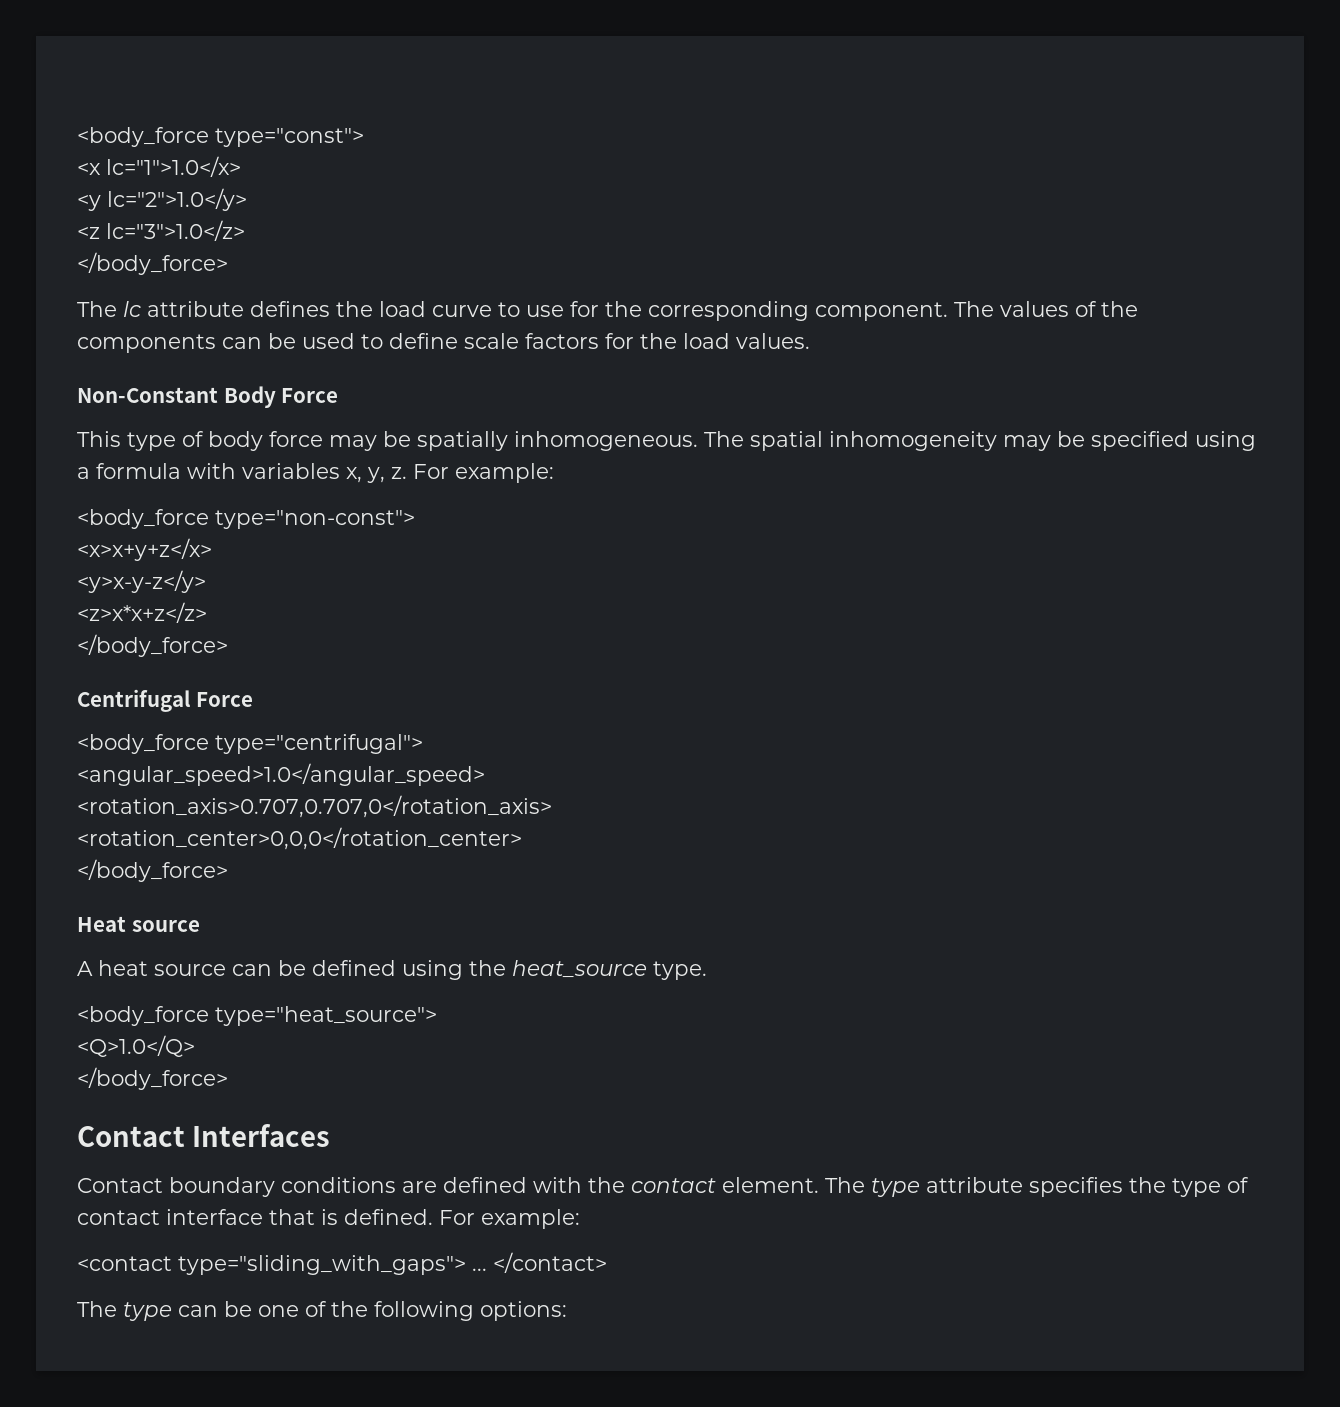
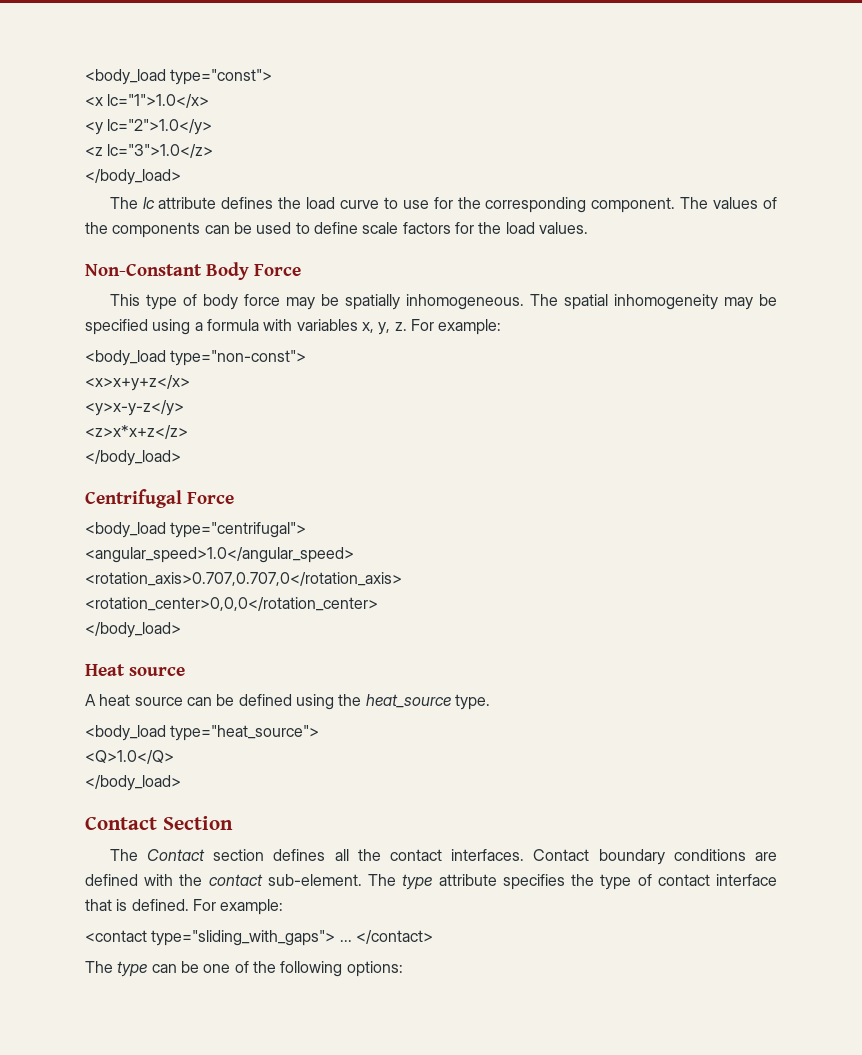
- <body_force type="const">
+ <body_load type="const">
  <z lc="3">1.0</z>
- </body_force>
+ </body_load>
- <body_force type="non-const">
+ <body_load type="non-const">
  <z>x*x+z</z>
- </body_force>
+ </body_load>
- <body_force type="centrifugal">
+ <body_load type="centrifugal">
  <rotation_center>0,0,0</rotation_center>
- </body_force>
+ </body_load>
- <body_force type="heat_source">
+ <body_load type="heat_source">
  <Q>1.0</Q>
- </body_force>
- Contact Interfaces
- Contact boundary conditions are defined with the contact element.
+ </body_load>
+ Contact Section
+ The Contact section defines all the contact interfaces. Contact boundary conditions are defined with the contact sub-element.

